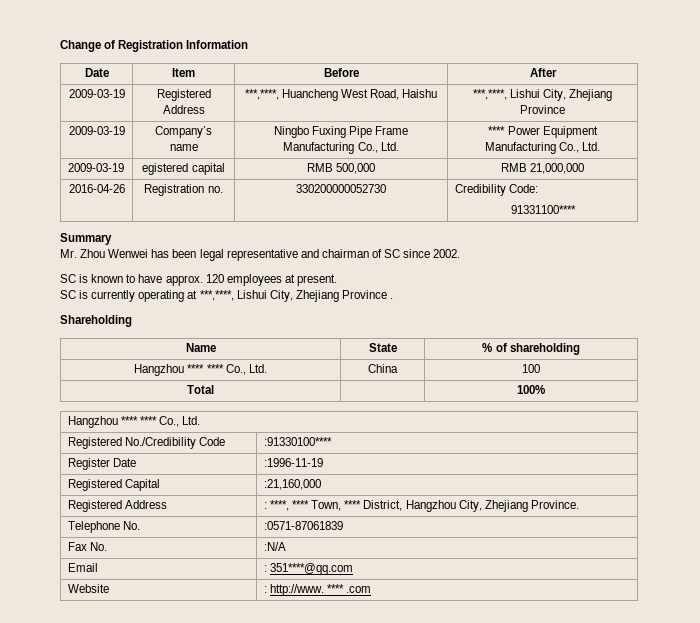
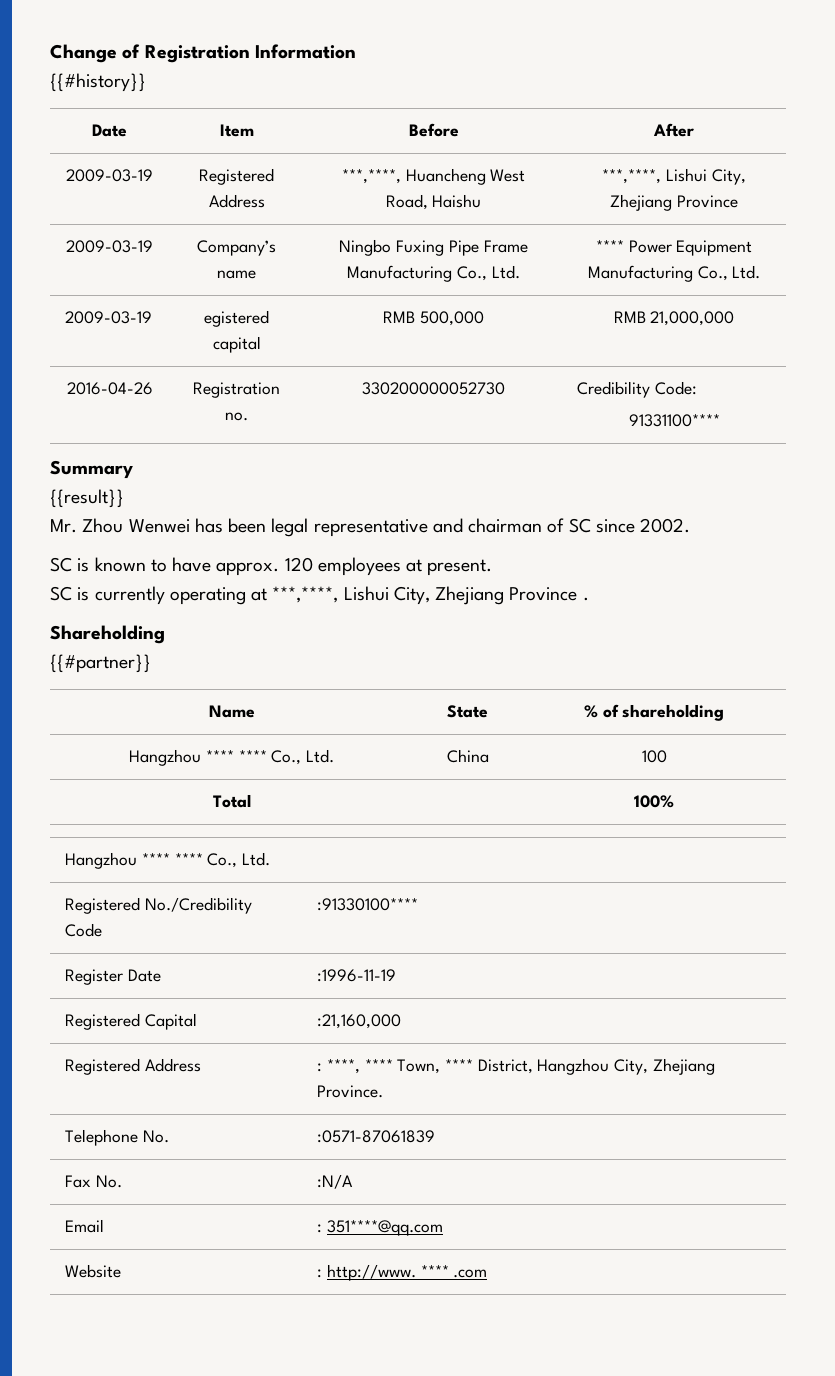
+ {{#history}}
+ {{result}}
+ {{#partner}}

